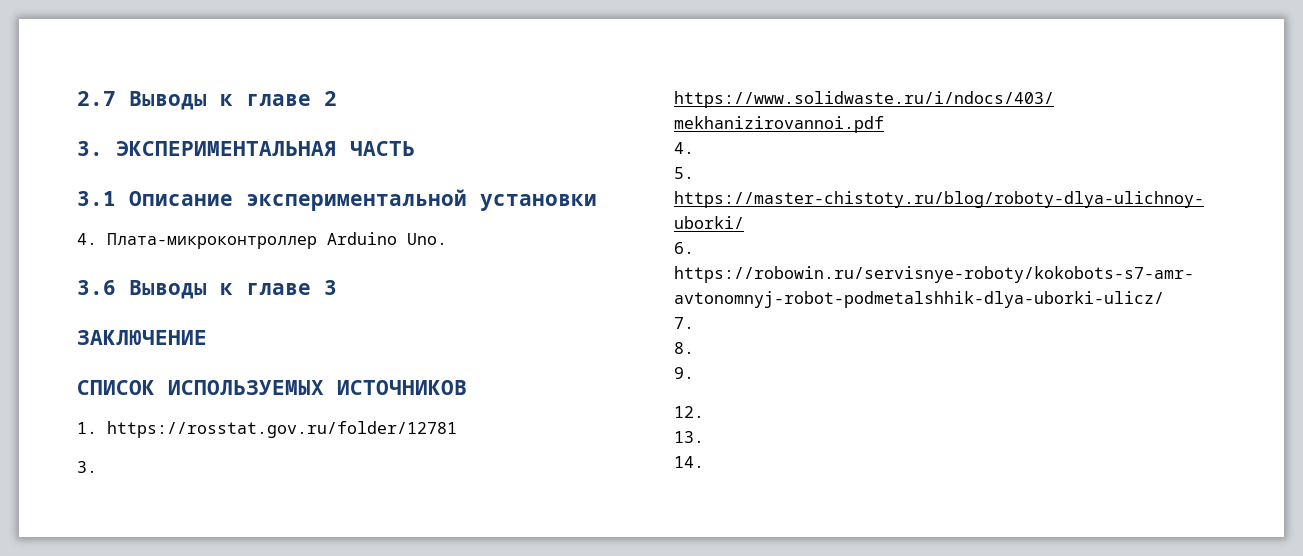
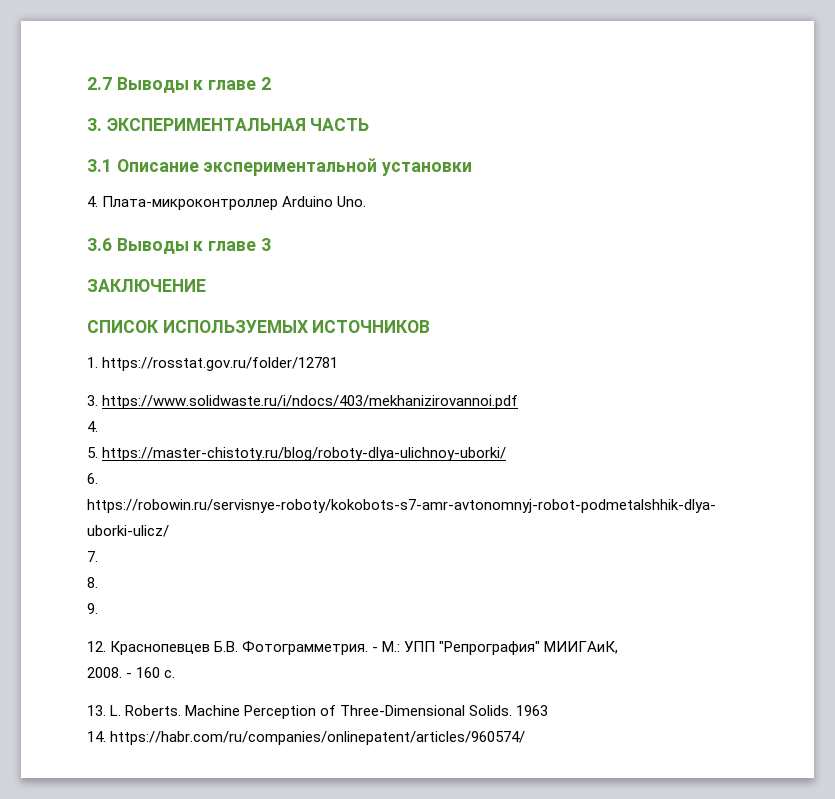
- 12.
- 13.
+ 12. Краснопевцев Б.В. Фотограмметрия. - М.: УПП "Репрография" МИИГАиК,
+ 2008. - 160 с.
+ 13. L. Roberts. Machine Perception of Three-Dimensional Solids. 1963
- 14.
+ 14. https://habr.com/ru/companies/onlinepatent/articles/960574/

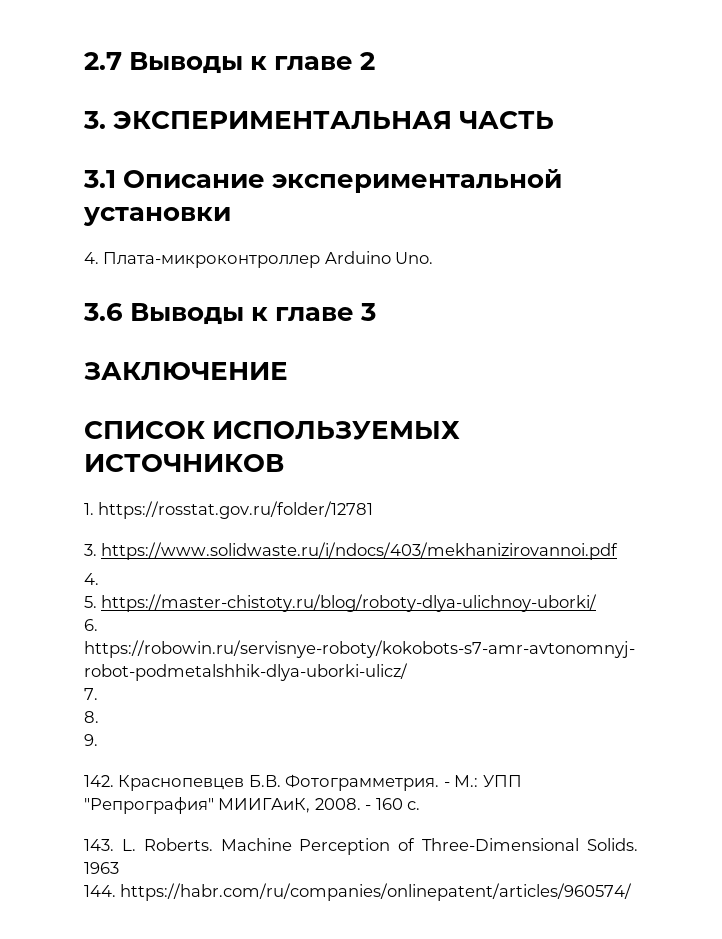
- 12. Краснопевцев Б.В. Фотограмметрия.
+ 142. Краснопевцев Б.В. Фотограмметрия.
- - М.: УПП "Репрография" МИИГАиК,
- 2008.
+ - М.: УПП "Репрография" МИИГАиК, 2008.
- 13. L. Roberts.
+ 143. L. Roberts.
- 14. https://habr.com/ru/companies/onlinepatent/articles/960574/
+ 144. https://habr.com/ru/companies/onlinepatent/articles/960574/

